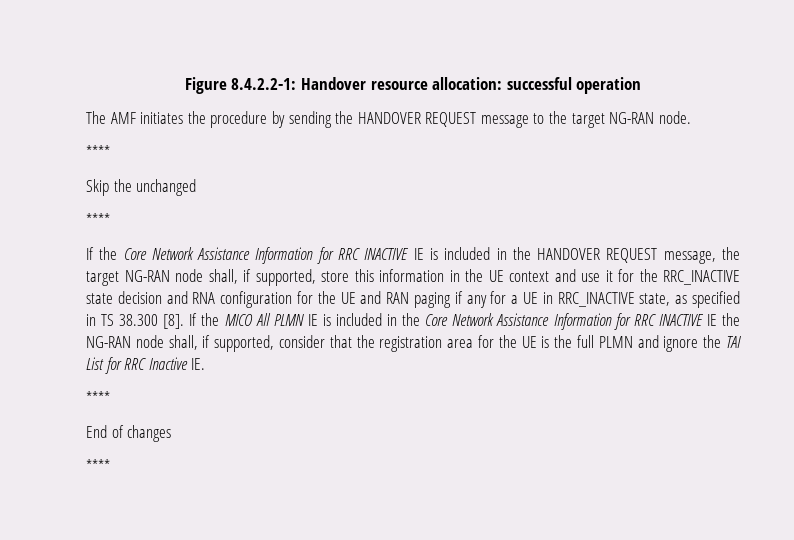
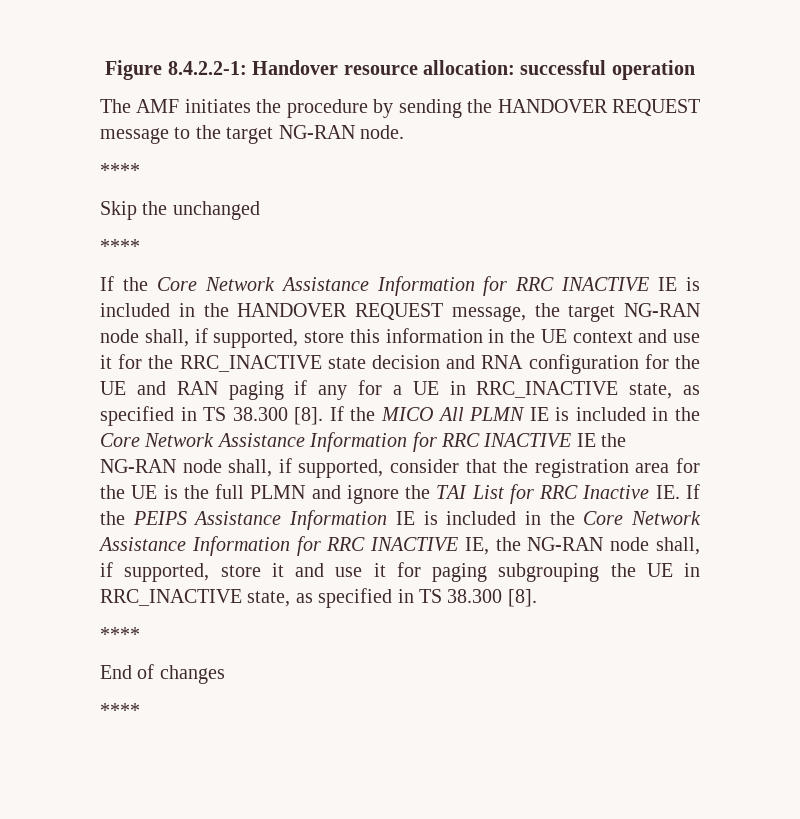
- If the MICO All PLMN IE is included in the Core Network Assistance Information for RRC INACTIVE IE the NG-RAN node shall, if supported, consider that the registration area for the UE is the full PLMN and ignore the TAI List for RRC Inactive IE.
+ If the MICO All PLMN IE is included in the Core Network Assistance Information for RRC INACTIVE IE the NG-RAN node shall, if supported, consider that the registration area for the UE is the full PLMN and ignore the TAI List for RRC Inactive IE. If the PEIPS Assistance Information IE is included in the Core Network Assistance Information for RRC INACTIVE IE, the NG-RAN node shall, if supported, store it and use it for paging subgrouping the UE in RRC_INACTIVE state, as specified in TS 38.300 [8].

